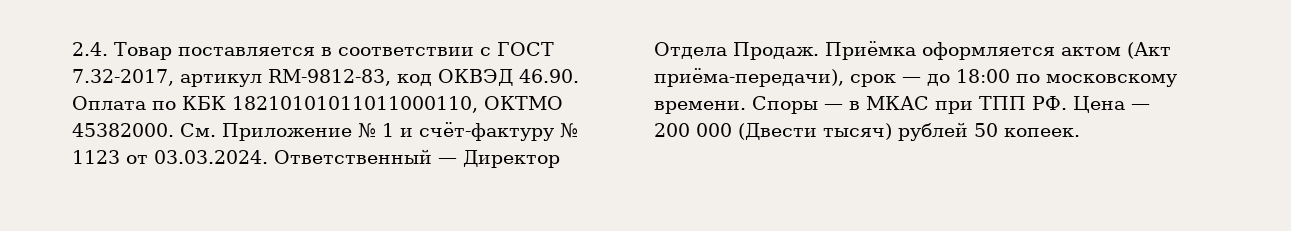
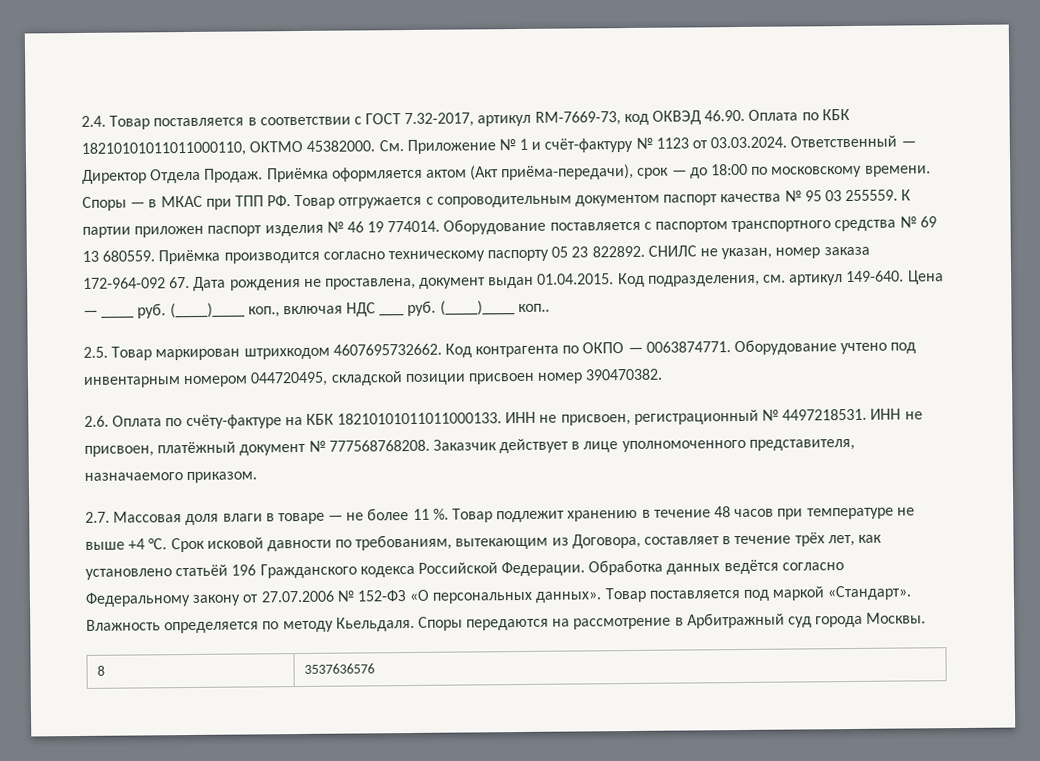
- 2.4. Товар поставляется в соответствии с ГОСТ 7.32-2017, артикул RM-9812-83, код ОКВЭД 46.90. Оплата по КБК 18210101011011000110, ОКТМО 45382000.
+ 2.4. Товар поставляется в соответствии с ГОСТ 7.32-2017, артикул RM-7669-73, код ОКВЭД 46.90. Оплата по КБК 18210101011011000110, ОКТМО 45382000.
- Споры — в МКАС при ТПП РФ. Цена — 200 000 (Двести тысяч) рублей 50 копеек.
+ Споры — в МКАС при ТПП РФ. Товар отгружается с сопроводительным документом паспорт качества № 95 03 255559. К партии приложен паспорт изделия № 46 19 774014. Оборудование поставляется с паспортом транспортного средства № 69 13 680559. Приёмка производится согласно техническому паспорту 05 23 822892. СНИЛС не указан, номер заказа 172-964-092 67. Дата рождения не проставлена, документ выдан 01.04.2015. Код подразделения, см. артикул 149-640. Цена — ____ руб. (____)____ коп., включая НДС ___ руб. (____)____ коп..
+ 2.5. Товар маркирован штрихкодом 4607695732662. Код контрагента по ОКПО — 0063874771. Оборудование учтено под инвентарным номером 044720495, складской позиции присвоен номер 390470382.
+ 2.6. Оплата по счёту-фактуре на КБК 18210101011011000133. ИНН не присвоен, регистрационный № 4497218531. ИНН не присвоен, платёжный документ № 777568768208. Заказчик действует в лице уполномоченного представителя, назначаемого приказом.
+ 2.7. Массовая доля влаги в товаре — не более 11 %. Товар подлежит хранению в течение 48 часов при температуре не выше +4 °C. Срок исковой давности по требованиям, вытекающим из Договора, составляет в течение трёх лет, как установлено статьёй 196 Гражданского кодекса Российской Федерации. Обработка данных ведётся согласно Федеральному закону от 27.07.2006 № 152-ФЗ «О персональных данных». Товар поставляется под маркой «Стандарт». Влажность определяется по методу Кьельдаля. Споры передаются на рассмотрение в Арбитражный суд города Москвы.
+ 8 | 3537636576

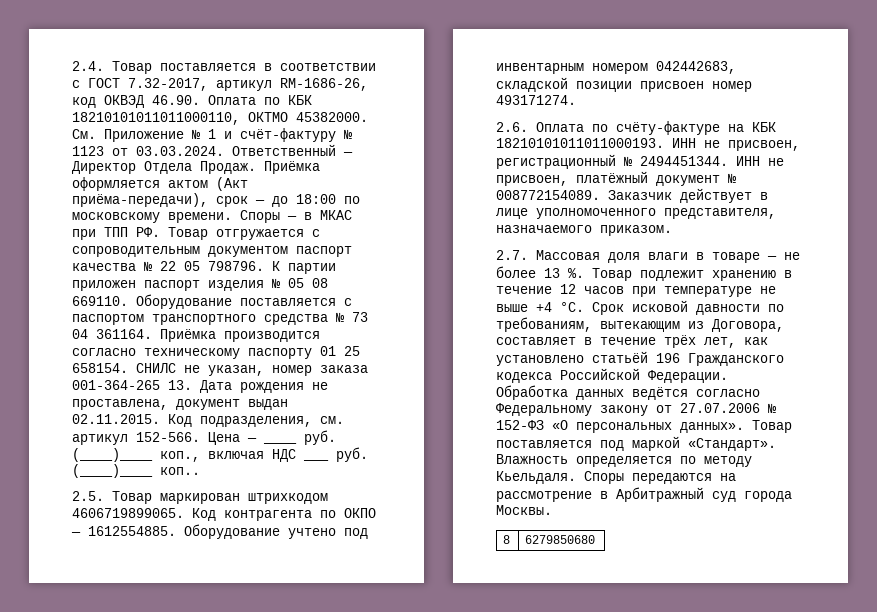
- 2.4. Товар поставляется в соответствии с ГОСТ 7.32-2017, артикул RM-7669-73, код ОКВЭД 46.90. Оплата по КБК 18210101011011000110, ОКТМО 45382000.
+ 2.4. Товар поставляется в соответствии с ГОСТ 7.32-2017, артикул RM-1686-26, код ОКВЭД 46.90. Оплата по КБК 18210101011011000110, ОКТМО 45382000.
- Споры — в МКАС при ТПП РФ. Товар отгружается с сопроводительным документом паспорт качества № 95 03 255559.
+ Споры — в МКАС при ТПП РФ. Товар отгружается с сопроводительным документом паспорт качества № 22 05 798796.
- К партии приложен паспорт изделия № 46 19 774014.
+ К партии приложен паспорт изделия № 05 08 669110.
- Оборудование поставляется с паспортом транспортного средства № 69 13 680559.
+ Оборудование поставляется с паспортом транспортного средства № 73 04 361164.
- Приёмка производится согласно техническому паспорту 05 23 822892.
+ Приёмка производится согласно техническому паспорту 01 25 658154.
- СНИЛС не указан, номер заказа 172-964-092 67. Дата рождения не проставлена, документ выдан 01.04.2015. Код подразделения, см. артикул 149-640.
+ СНИЛС не указан, номер заказа 001-364-265 13. Дата рождения не проставлена, документ выдан 02.11.2015. Код подразделения, см. артикул 152-566.
- 2.5. Товар маркирован штрихкодом 4607695732662.
+ 2.5. Товар маркирован штрихкодом 4606719899065.
- Код контрагента по ОКПО — 0063874771.
+ Код контрагента по ОКПО — 1612554885.
- Оборудование учтено под инвентарным номером 044720495, складской позиции присвоен номер 390470382.
+ Оборудование учтено под инвентарным номером 042442683, складской позиции присвоен номер 493171274.
- 2.6. Оплата по счёту-фактуре на КБК 18210101011011000133.
+ 2.6. Оплата по счёту-фактуре на КБК 18210101011011000193.
- ИНН не присвоен, регистрационный № 4497218531.
+ ИНН не присвоен, регистрационный № 2494451344.
- ИНН не присвоен, платёжный документ № 777568768208.
+ ИНН не присвоен, платёжный документ № 008772154089.
- 2.7. Массовая доля влаги в товаре — не более 11 %.
+ 2.7. Массовая доля влаги в товаре — не более 13 %.
- Товар подлежит хранению в течение 48 часов при температуре не выше +4 °C.
+ Товар подлежит хранению в течение 12 часов при температуре не выше +4 °C.
- 8 | 3537636576
+ 8 | 6279850680

